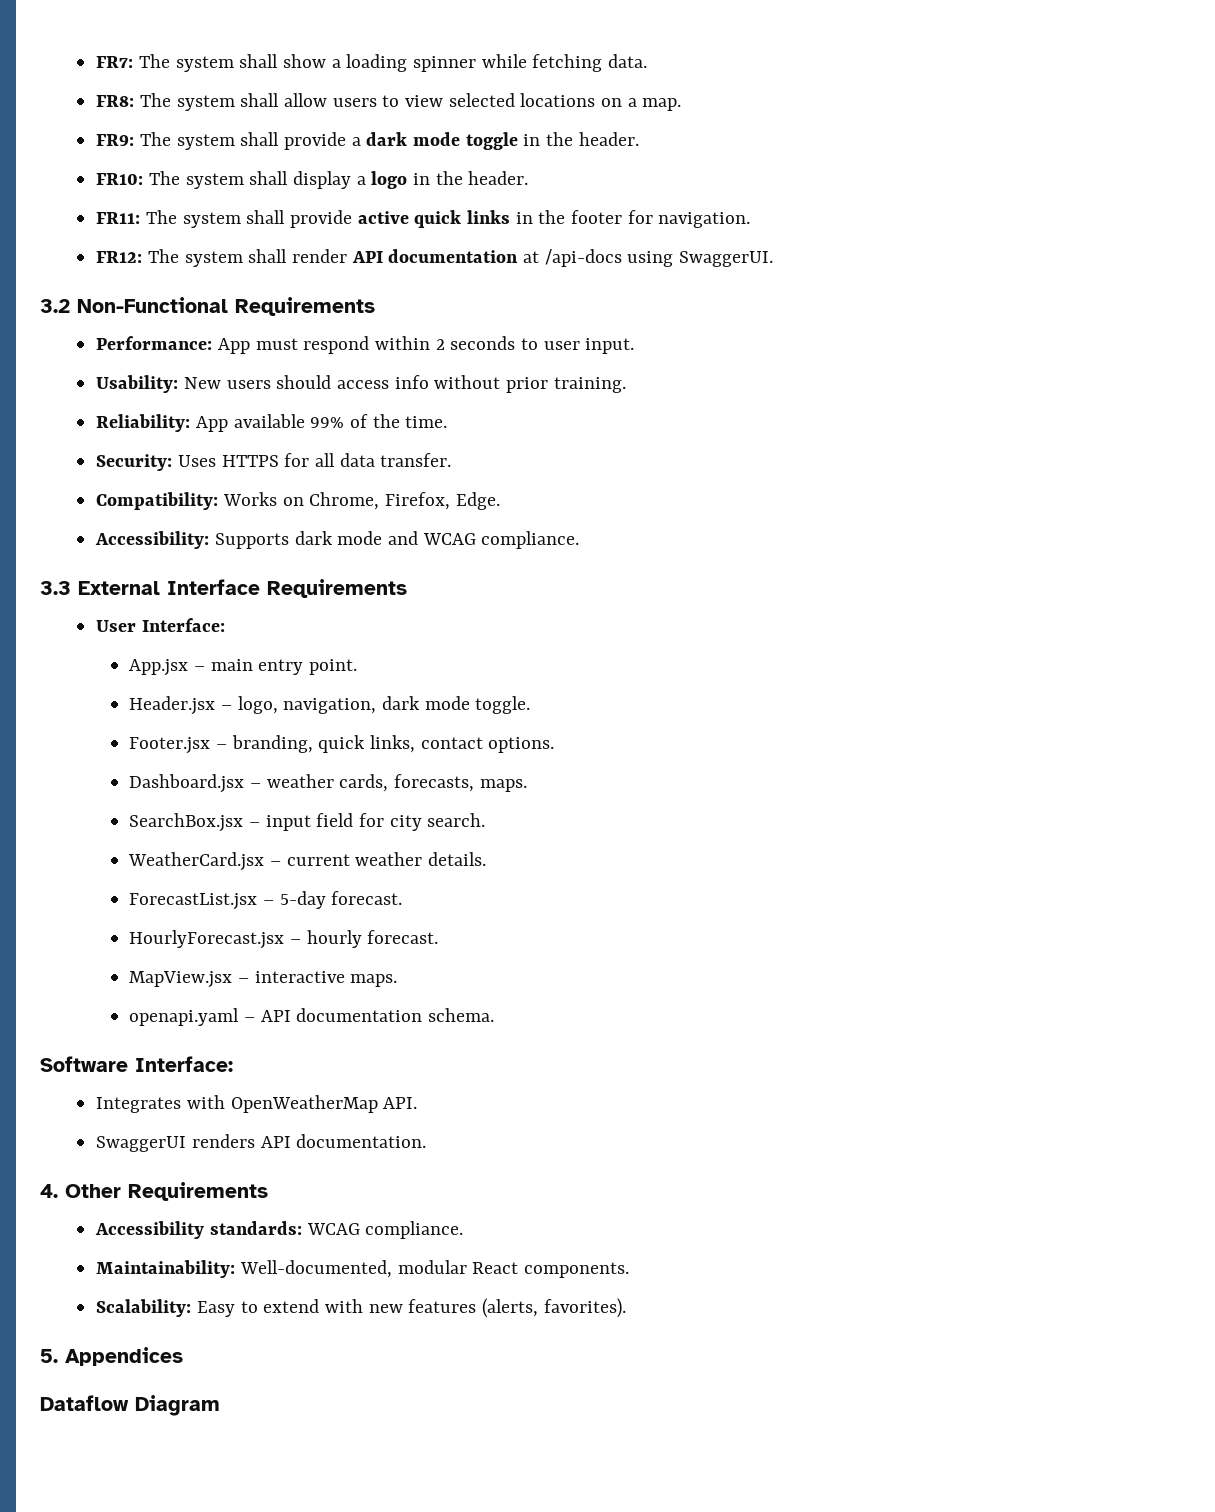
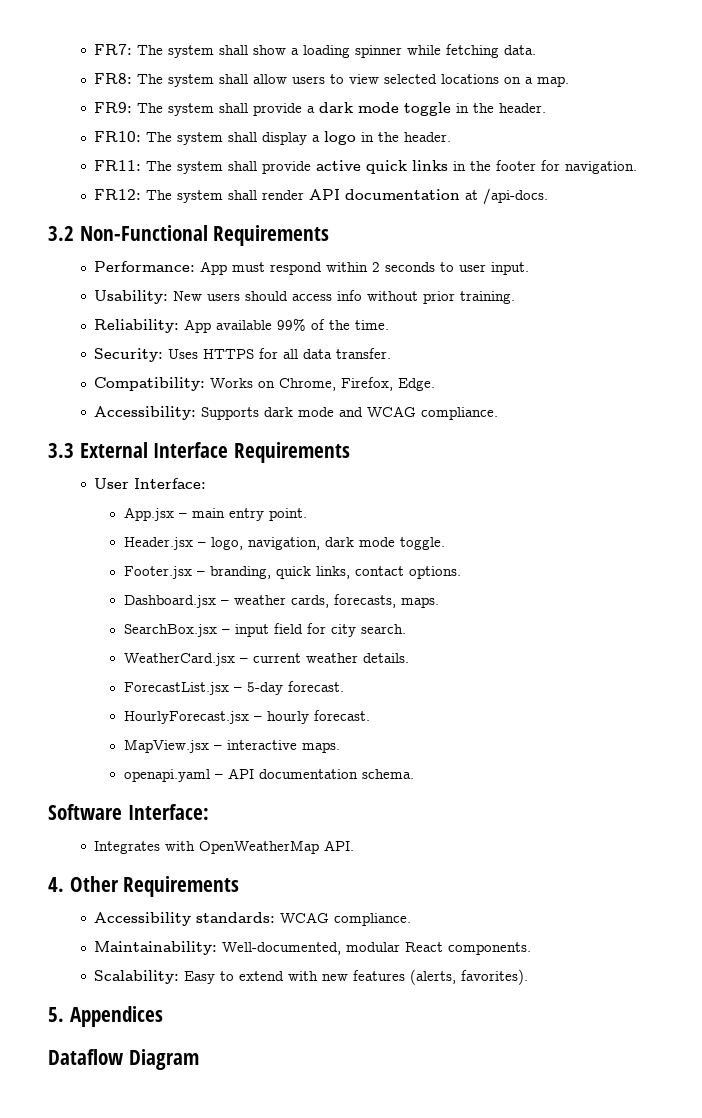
- FR12: The system shall render API documentation at /api-docs using SwaggerUI.
+ FR12: The system shall render API documentation at /api-docs.
- SwaggerUI renders API documentation.

